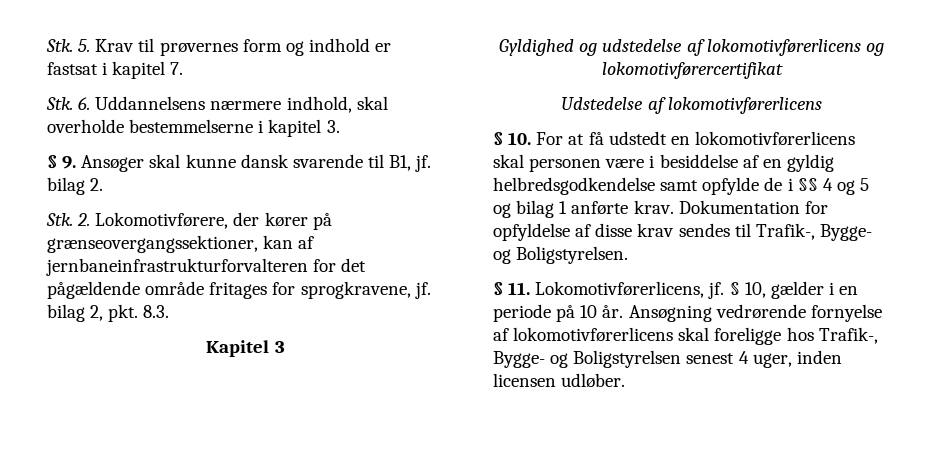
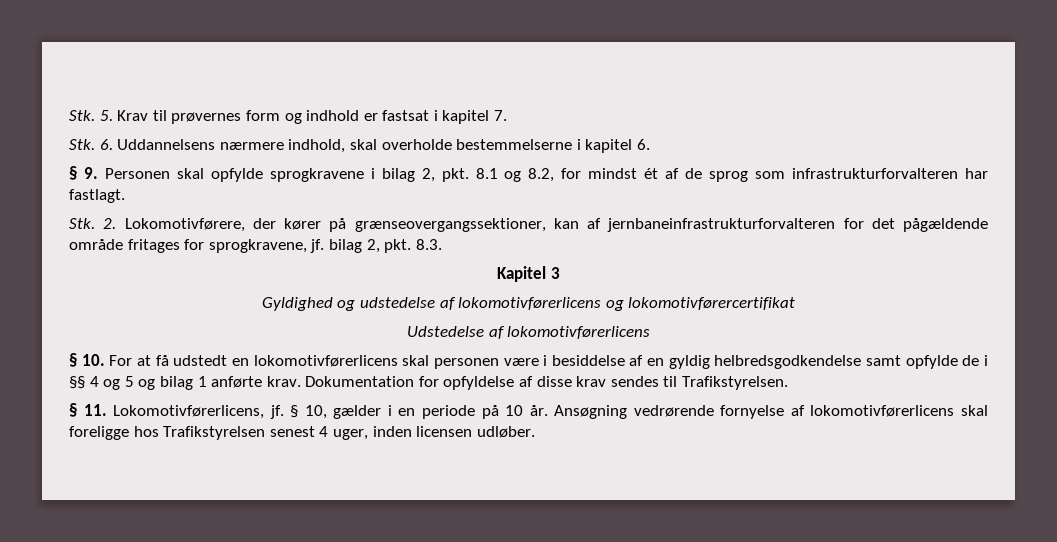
- Stk. 6. Uddannelsens nærmere indhold, skal overholde bestemmelserne i kapitel 3.
+ Stk. 6. Uddannelsens nærmere indhold, skal overholde bestemmelserne i kapitel 6.
- § 9. Ansøger skal kunne dansk svarende til B1, jf. bilag 2.
+ § 9. Personen skal opfylde sprogkravene i bilag 2, pkt. 8.1 og 8.2, for mindst ét af de sprog som infrastrukturforvalteren har fastlagt.
- Dokumentation for opfyldelse af disse krav sendes til Trafik-, Bygge- og Boligstyrelsen.
+ Dokumentation for opfyldelse af disse krav sendes til Trafikstyrelsen.
- Ansøgning vedrørende fornyelse af lokomotivførerlicens skal foreligge hos Trafik-, Bygge- og Boligstyrelsen senest 4 uger, inden licensen udløber.
+ Ansøgning vedrørende fornyelse af lokomotivførerlicens skal foreligge hos Trafikstyrelsen senest 4 uger, inden licensen udløber.

